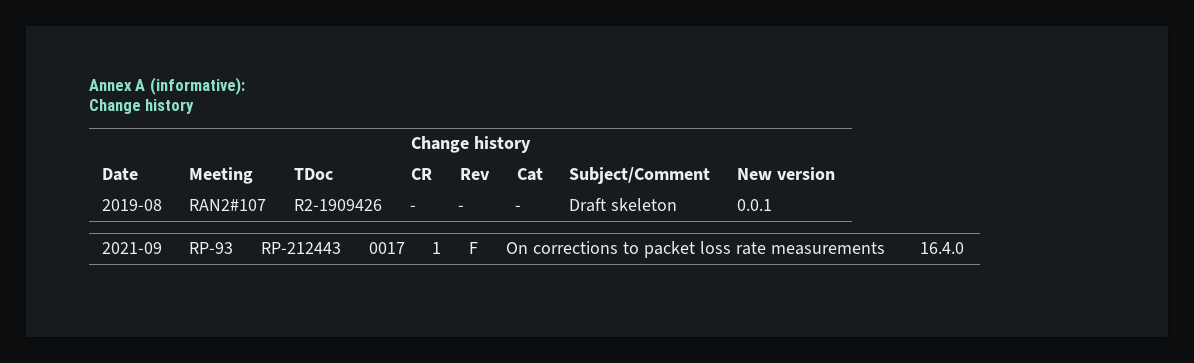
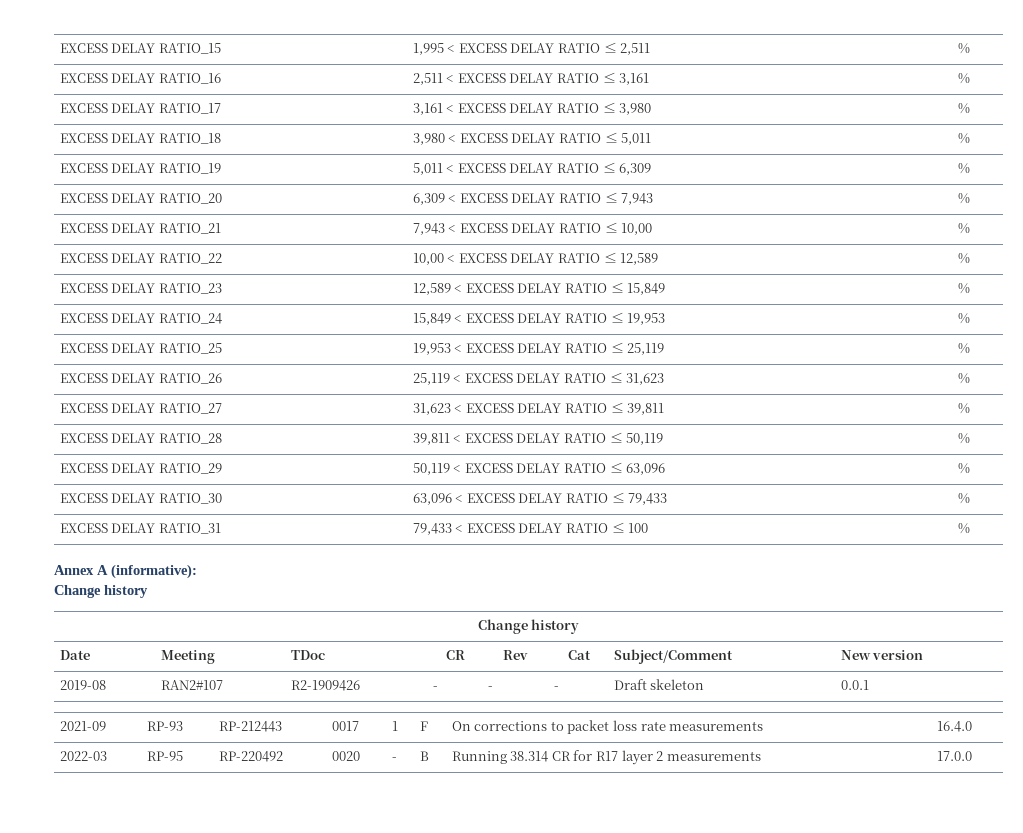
+ EXCESS DELAY RATIO_15 | 1,995 < EXCESS DELAY RATIO ≤ 2,511 | %
+ EXCESS DELAY RATIO_16 | 2,511 < EXCESS DELAY RATIO ≤ 3,161 | %
+ EXCESS DELAY RATIO_17 | 3,161 < EXCESS DELAY RATIO ≤ 3,980 | %
+ EXCESS DELAY RATIO_18 | 3,980 < EXCESS DELAY RATIO ≤ 5,011 | %
+ EXCESS DELAY RATIO_19 | 5,011 < EXCESS DELAY RATIO ≤ 6,309 | %
+ EXCESS DELAY RATIO_20 | 6,309 < EXCESS DELAY RATIO ≤ 7,943 | %
+ EXCESS DELAY RATIO_21 | 7,943 < EXCESS DELAY RATIO ≤ 10,00 | %
+ EXCESS DELAY RATIO_22 | 10,00 < EXCESS DELAY RATIO ≤ 12,589 | %
+ EXCESS DELAY RATIO_23 | 12,589 < EXCESS DELAY RATIO ≤ 15,849 | %
+ EXCESS DELAY RATIO_24 | 15,849 < EXCESS DELAY RATIO ≤ 19,953 | %
+ EXCESS DELAY RATIO_25 | 19,953 < EXCESS DELAY RATIO ≤ 25,119 | %
+ EXCESS DELAY RATIO_26 | 25,119 < EXCESS DELAY RATIO ≤ 31,623 | %
+ EXCESS DELAY RATIO_27 | 31,623 < EXCESS DELAY RATIO ≤ 39,811 | %
+ EXCESS DELAY RATIO_28 | 39,811 < EXCESS DELAY RATIO ≤ 50,119 | %
+ EXCESS DELAY RATIO_29 | 50,119 < EXCESS DELAY RATIO ≤ 63,096 | %
+ EXCESS DELAY RATIO_30 | 63,096 < EXCESS DELAY RATIO ≤ 79,433 | %
+ EXCESS DELAY RATIO_31 | 79,433 < EXCESS DELAY RATIO ≤ 100 | %
+ 2022-03 | RP-95 | RP-220492 | 0020 | - | B | Running 38.314 CR for R17 layer 2 measurements | 17.0.0

